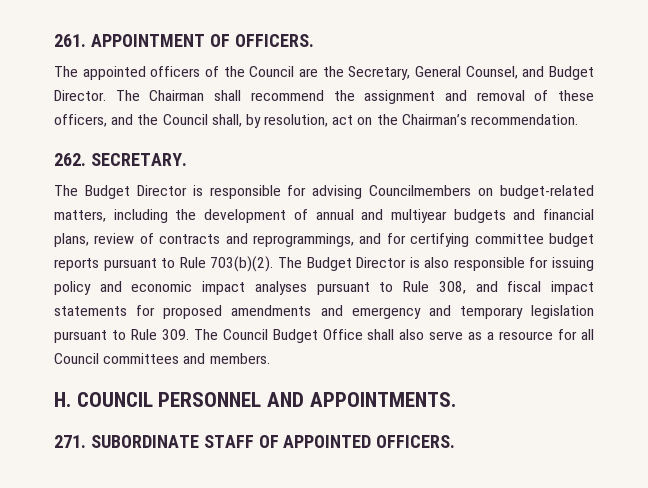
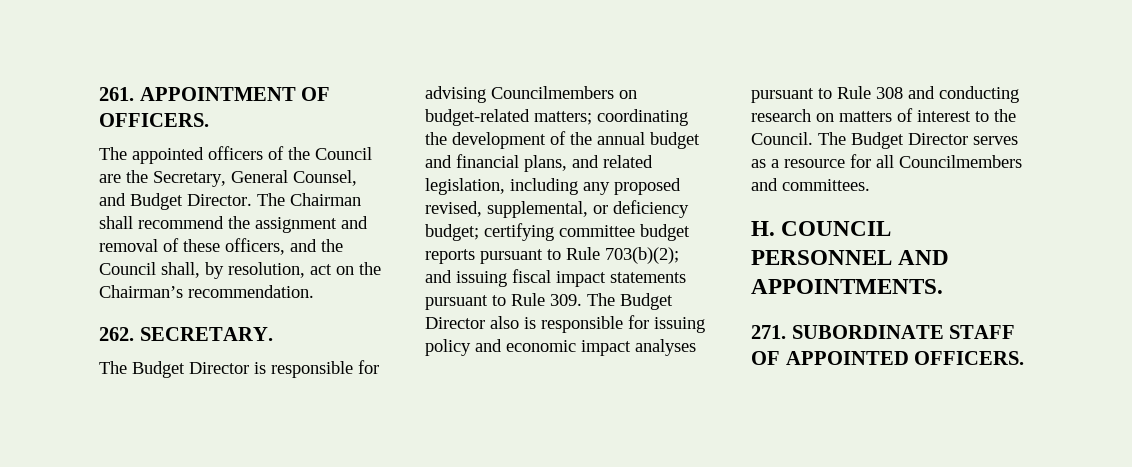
- The Budget Director is responsible for advising Councilmembers on budget-related matters, including the development of annual and multiyear budgets and financial plans, review of contracts and reprogrammings, and for certifying committee budget reports pursuant to Rule 703(b)(2). The Budget Director is also responsible for issuing policy and economic impact analyses pursuant to Rule 308, and fiscal impact statements for proposed amendments and emergency and temporary legislation pursuant to Rule 309. The Council Budget Office shall also serve as a resource for all Council committees and members.
+ The Budget Director is responsible for advising Councilmembers on budget-related matters; coordinating the development of the annual budget and financial plans, and related legislation, including any proposed revised, supplemental, or deficiency budget; certifying committee budget reports pursuant to Rule 703(b)(2); and issuing fiscal impact statements pursuant to Rule 309. The Budget Director also is responsible for issuing policy and economic impact analyses pursuant to Rule 308 and conducting research on matters of interest to the Council. The Budget Director serves as a resource for all Councilmembers and committees.

